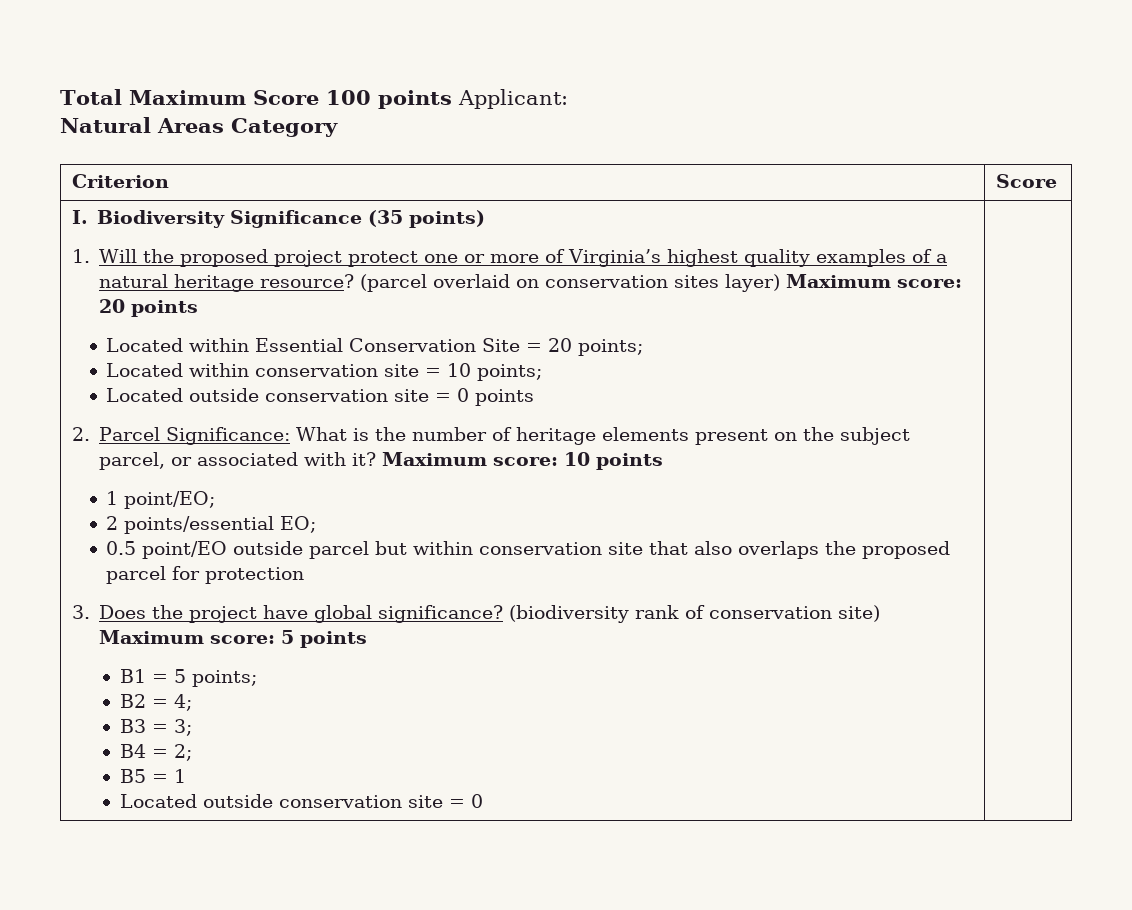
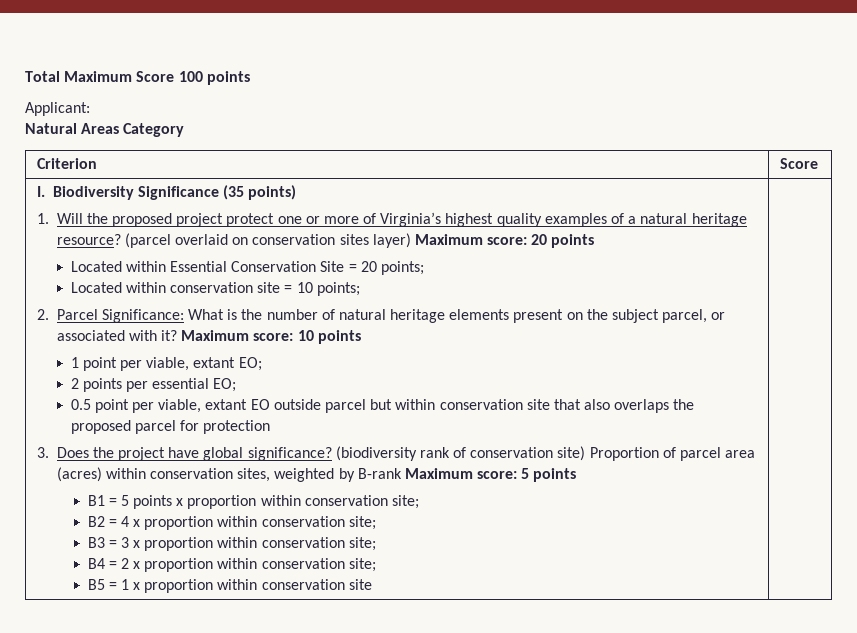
- Total Maximum Score 100 points Applicant:
+ Total Maximum Score 100 points
+ Applicant:
- Located outside conservation site = 0 points
- 2. Parcel Significance: What is the number of heritage elements present on the subject parcel, or associated with it?
+ 2. Parcel Significance: What is the number of natural heritage elements present on the subject parcel, or associated with it?
- 1 point/EO;
- 2 points/essential EO;
- 0.5 point/EO outside parcel but within conservation site that also overlaps the proposed parcel for protection
+ 1 point per viable, extant EO;
+ 2 points per essential EO;
+ 0.5 point per viable, extant EO outside parcel but within conservation site that also overlaps the proposed parcel for protection
- (biodiversity rank of conservation site) Maximum score: 5 points
+ (biodiversity rank of conservation site) Proportion of parcel area (acres) within conservation sites, weighted by B-rank Maximum score: 5 points
- B1 = 5 points;
- B2 = 4;
- B3 = 3;
- B4 = 2;
+ B1 = 5 points x proportion within conservation site;
+ B2 = 4 x proportion within conservation site;
+ B3 = 3 x proportion within conservation site;
+ B4 = 2 x proportion within conservation site;
- B5 = 1
- Located outside conservation site = 0
+ B5 = 1 x proportion within conservation site

